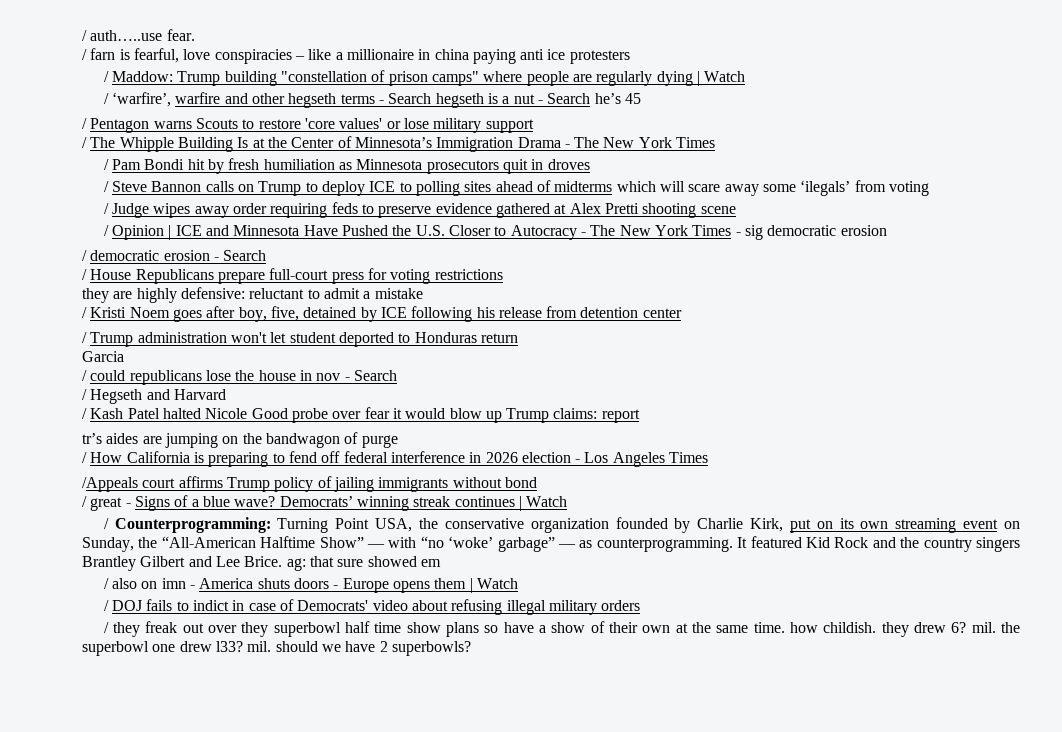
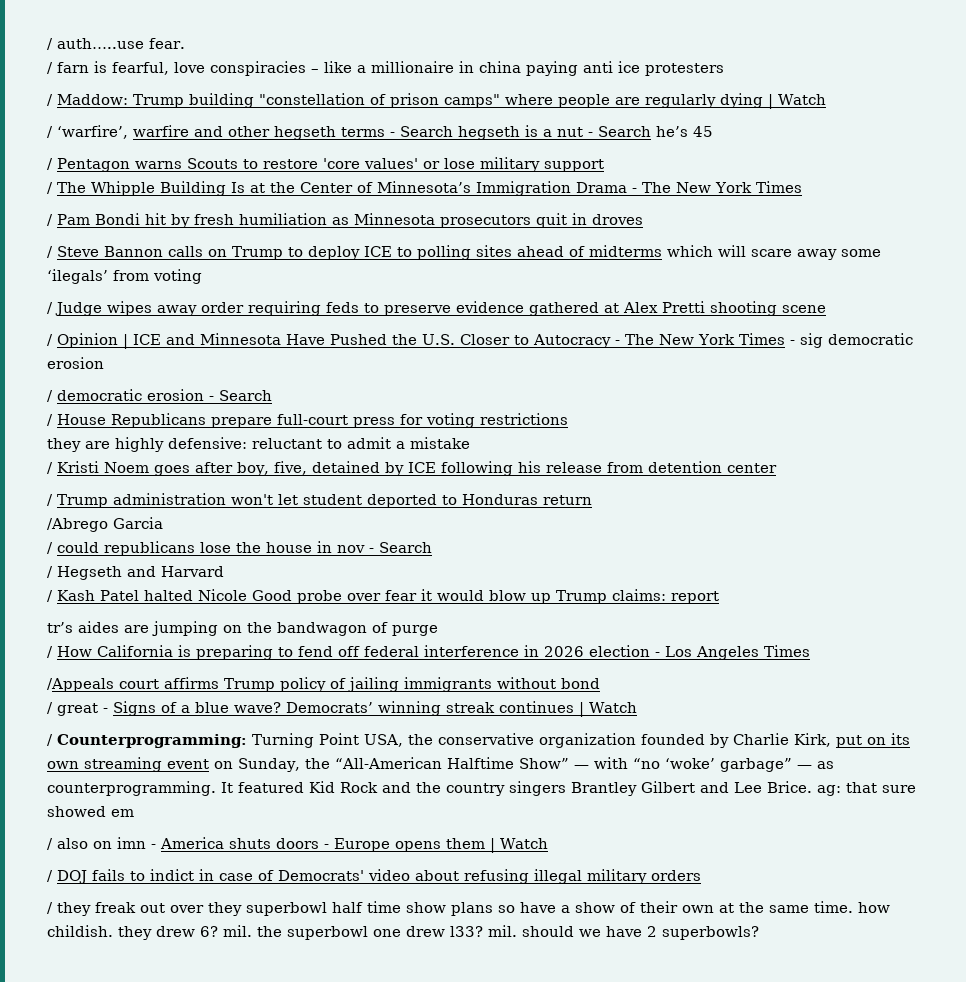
- Garcia
+ /Abrego Garcia

